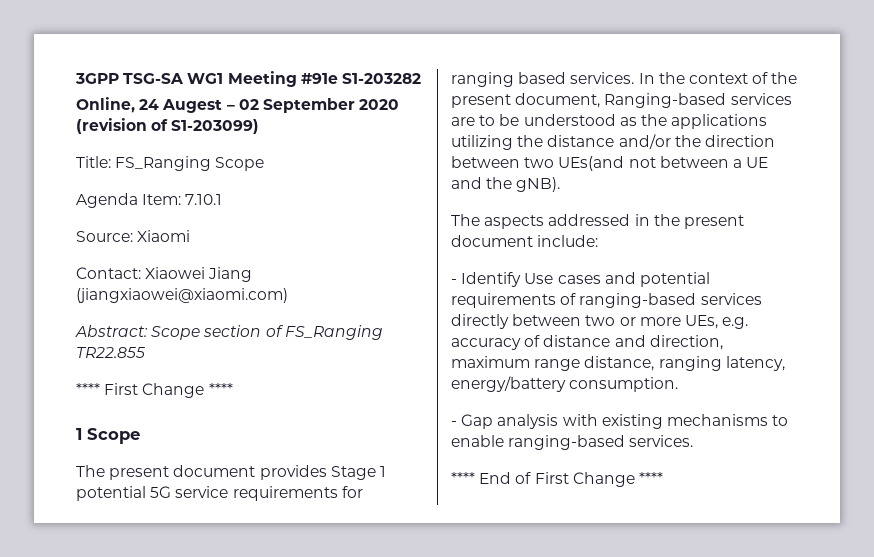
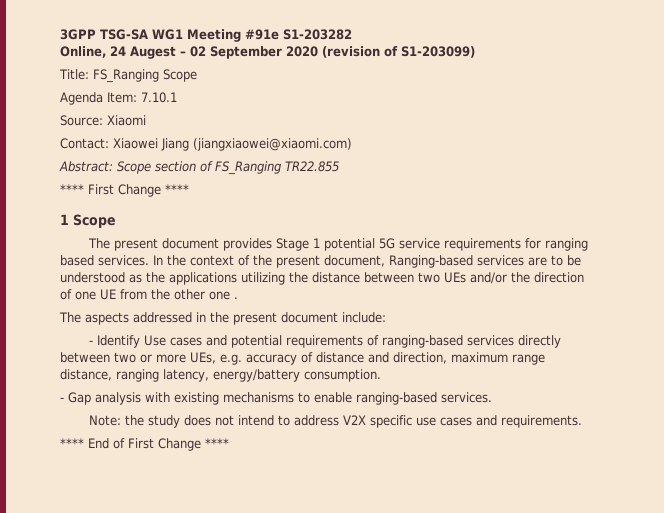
- In the context of the present document, Ranging-based services are to be understood as the applications utilizing the distance and/or the direction between two UEs(and not between a UE and the gNB).
+ In the context of the present document, Ranging-based services are to be understood as the applications utilizing the distance between two UEs and/or the direction of one UE from the other one .
+ Note: the study does not intend to address V2X specific use cases and requirements.

